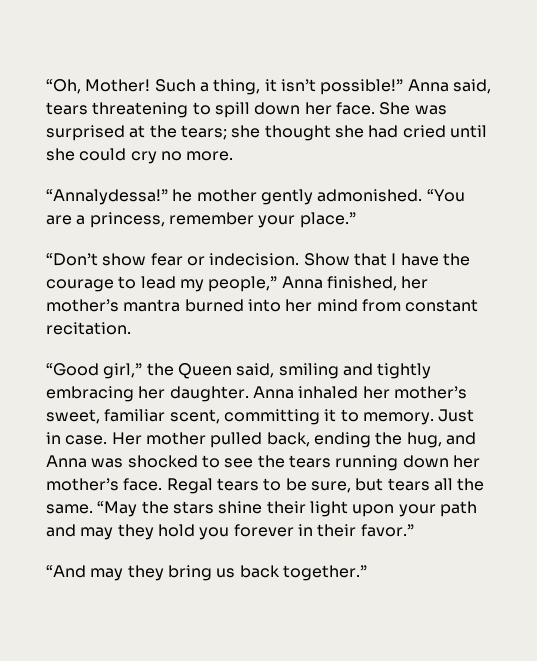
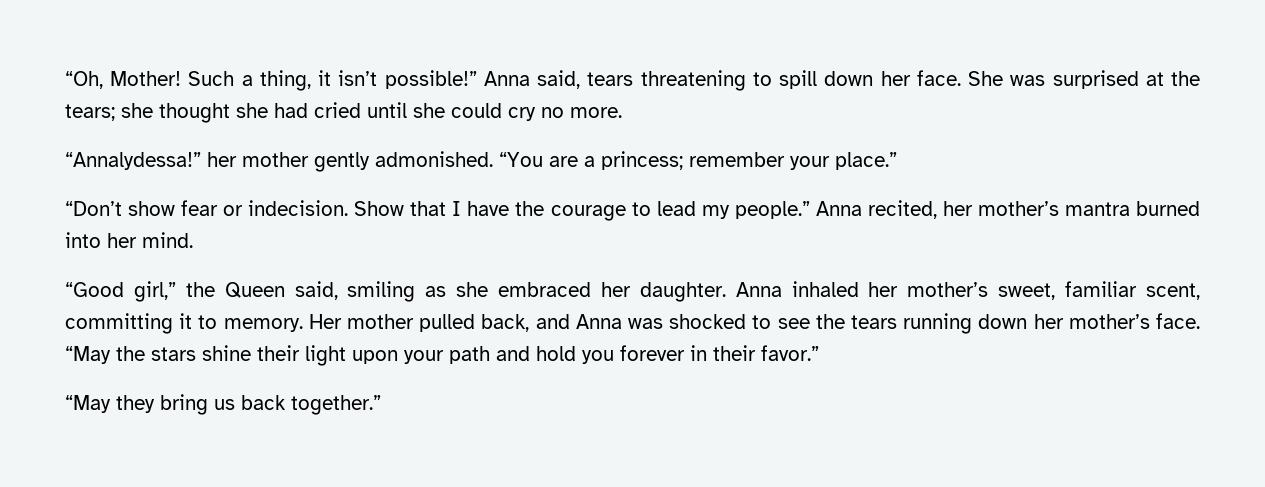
- “Annalydessa!” he mother gently admonished.
+ “Annalydessa!” her mother gently admonished.
- “You are a princess, remember your place.”
+ “You are a princess; remember your place.”
- Show that I have the courage to lead my people,” Anna finished, her mother’s mantra burned into her mind from constant recitation.
+ Show that I have the courage to lead my people.” Anna recited, her mother’s mantra burned into her mind.
- “Good girl,” the Queen said, smiling and tightly embracing her daughter.
+ “Good girl,” the Queen said, smiling as she embraced her daughter.
- Just in case.
- Her mother pulled back, ending the hug, and Anna was shocked to see the tears running down her mother’s face.
+ Her mother pulled back, and Anna was shocked to see the tears running down her mother’s face.
- Regal tears to be sure, but tears all the same.
- “May the stars shine their light upon your path and may they hold you forever in their favor.”
+ “May the stars shine their light upon your path and hold you forever in their favor.”
- “And may they bring us back together.”
+ “May they bring us back together.”

